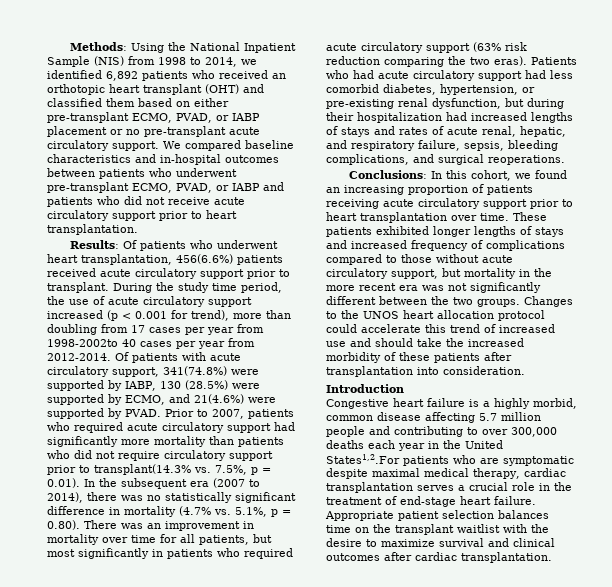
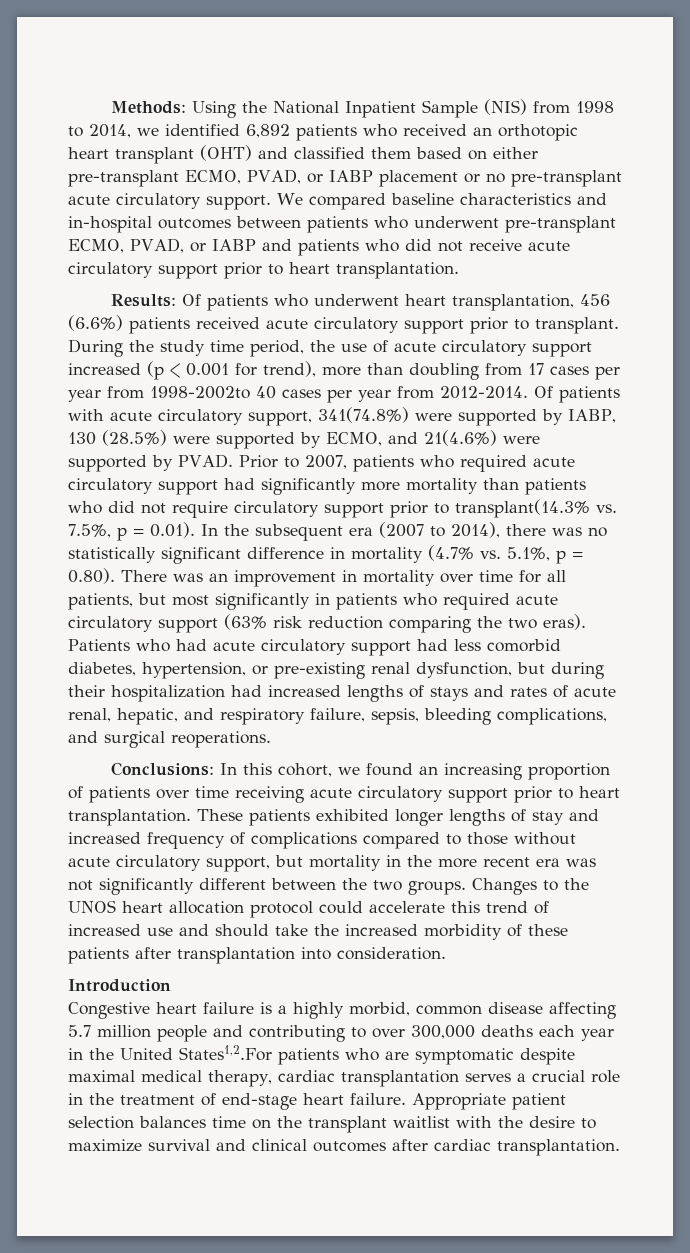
- Results: Of patients who underwent heart transplantation, 456(6.6%) patients received acute circulatory support prior to transplant.
+ Results: Of patients who underwent heart transplantation, 456 (6.6%) patients received acute circulatory support prior to transplant.
- Conclusions: In this cohort, we found an increasing proportion of patients receiving acute circulatory support prior to heart transplantation over time.
+ Conclusions: In this cohort, we found an increasing proportion of patients over time receiving acute circulatory support prior to heart transplantation.
- These patients exhibited longer lengths of stays and increased frequency of complications compared to those without acute circulatory support, but mortality in the more recent era was not significantly different between the two groups.
+ These patients exhibited longer lengths of stay and increased frequency of complications compared to those without acute circulatory support, but mortality in the more recent era was not significantly different between the two groups.

